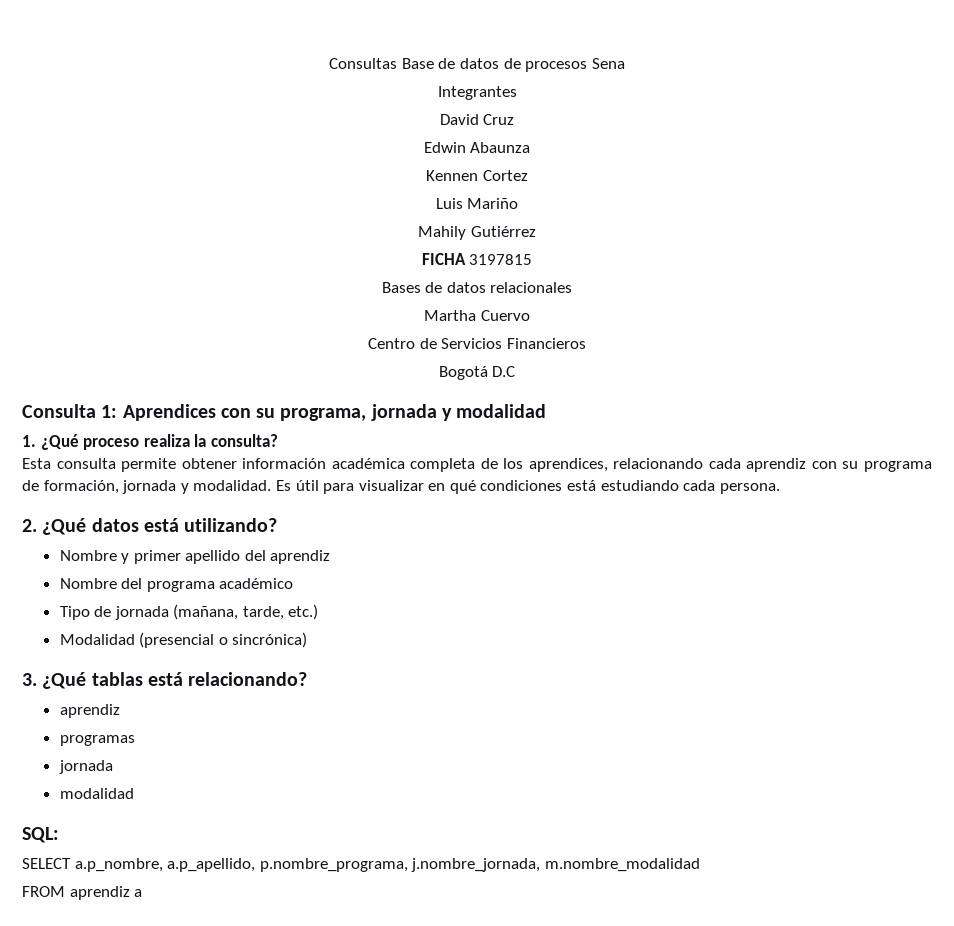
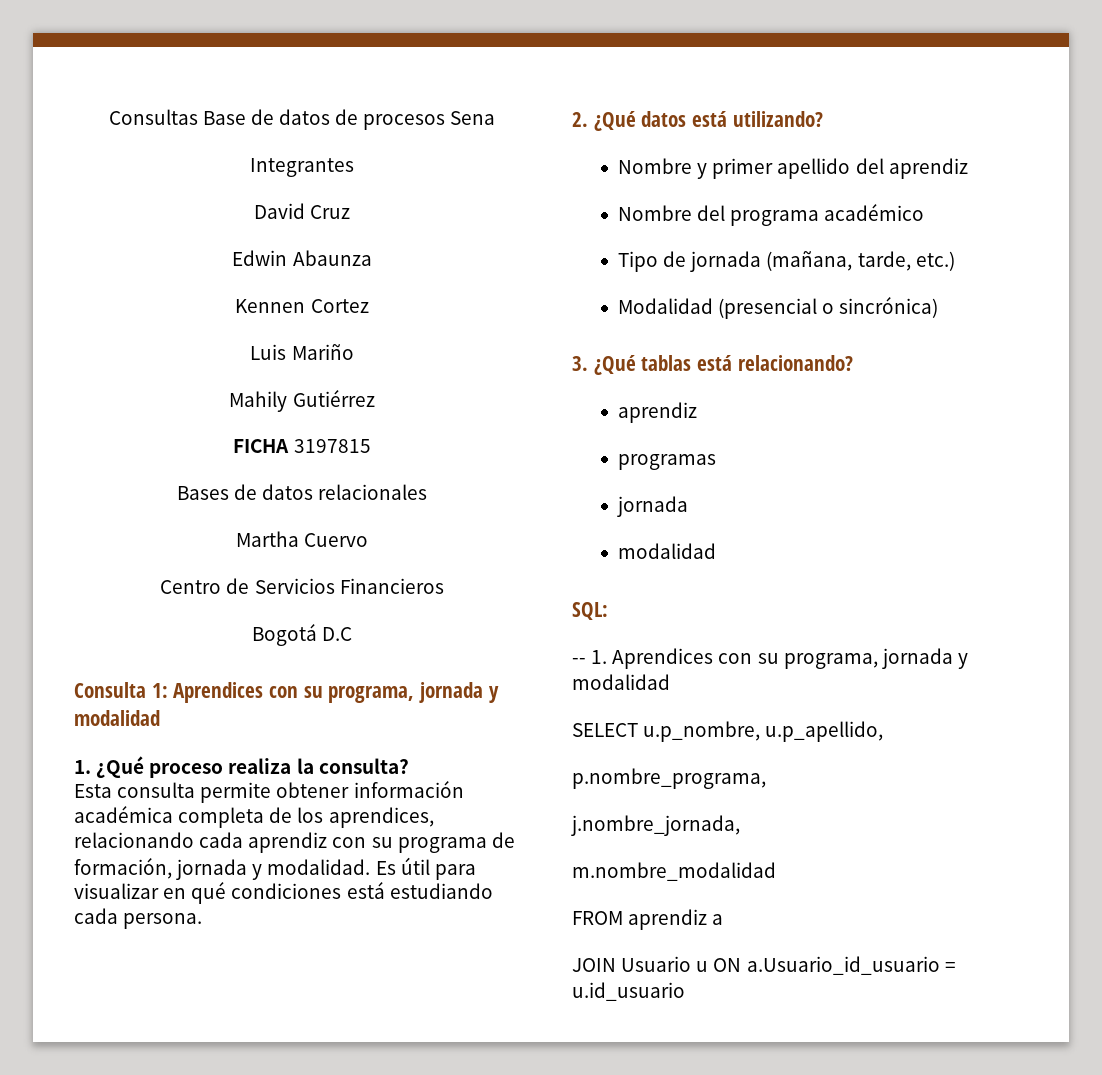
+ -- 1. Aprendices con su programa, jornada y modalidad
- SELECT a.p_nombre, a.p_apellido, p.nombre_programa, j.nombre_jornada, m.nombre_modalidad
+ SELECT u.p_nombre, u.p_apellido,
+ p.nombre_programa,
+ j.nombre_jornada,
+ m.nombre_modalidad
+ JOIN Usuario u ON a.Usuario_id_usuario = u.id_usuario

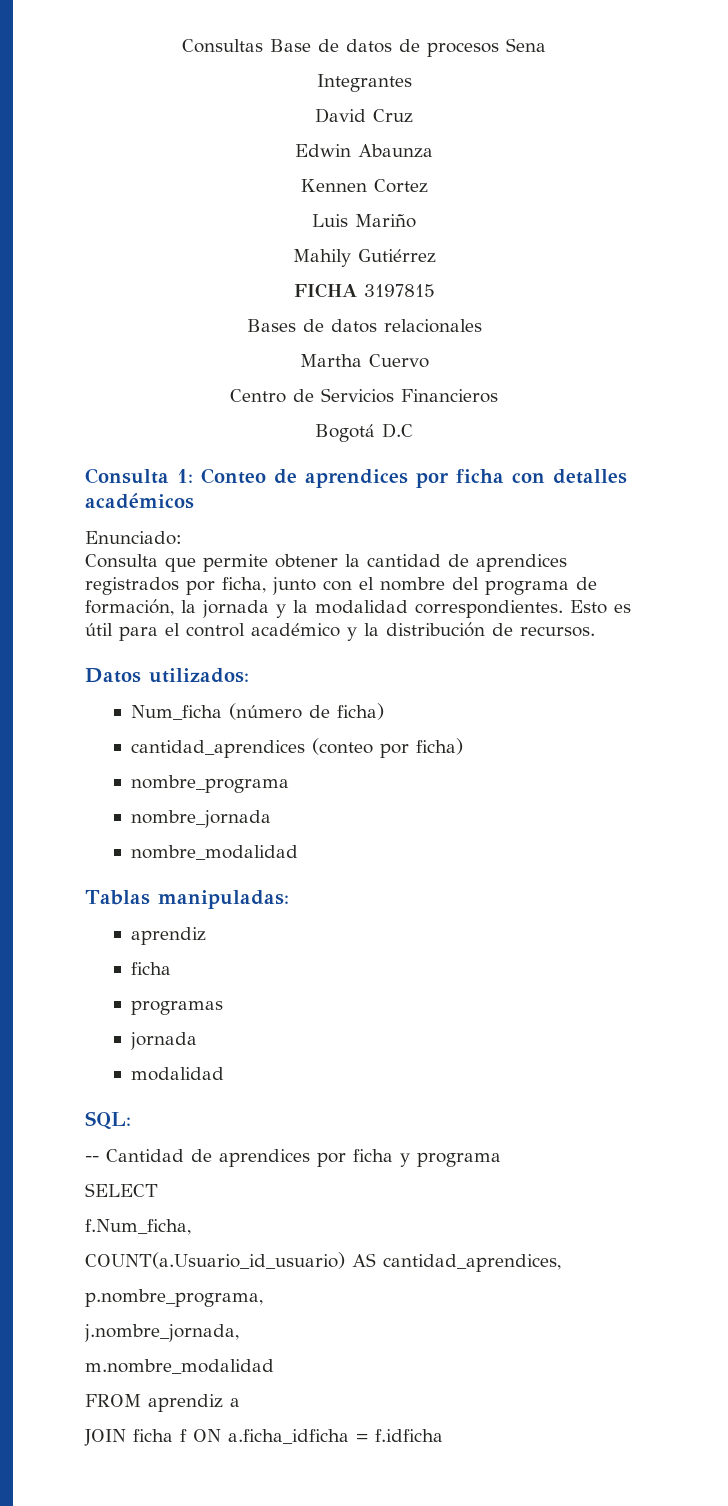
- Consulta 1: Aprendices con su programa, jornada y modalidad
- 1. ¿Qué proceso realiza la consulta?
- Esta consulta permite obtener información académica completa de los aprendices, relacionando cada aprendiz con su programa de formación, jornada y modalidad. Es útil para visualizar en qué condiciones está estudiando cada persona.
- 2. ¿Qué datos está utilizando?
- Nombre y primer apellido del aprendiz
- Nombre del programa académico
- Tipo de jornada (mañana, tarde, etc.)
- Modalidad (presencial o sincrónica)
- 3. ¿Qué tablas está relacionando?
+ Consulta 1: Conteo de aprendices por ficha con detalles académicos
+ Enunciado:
+ Consulta que permite obtener la cantidad de aprendices registrados por ficha, junto con el nombre del programa de formación, la jornada y la modalidad correspondientes. Esto es útil para el control académico y la distribución de recursos.
+ Datos utilizados:
+ Num_ficha (número de ficha)
+ cantidad_aprendices (conteo por ficha)
+ nombre_programa
+ nombre_jornada
+ nombre_modalidad
+ Tablas manipuladas:
  aprendiz
+ ficha
- -- 1. Aprendices con su programa, jornada y modalidad
- SELECT u.p_nombre, u.p_apellido,
+ -- Cantidad de aprendices por ficha y programa
+ SELECT
+ f.Num_ficha,
+ COUNT(a.Usuario_id_usuario) AS cantidad_aprendices,
- JOIN Usuario u ON a.Usuario_id_usuario = u.id_usuario
+ JOIN ficha f ON a.ficha_idficha = f.idficha

